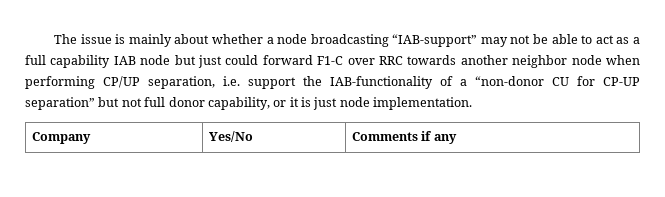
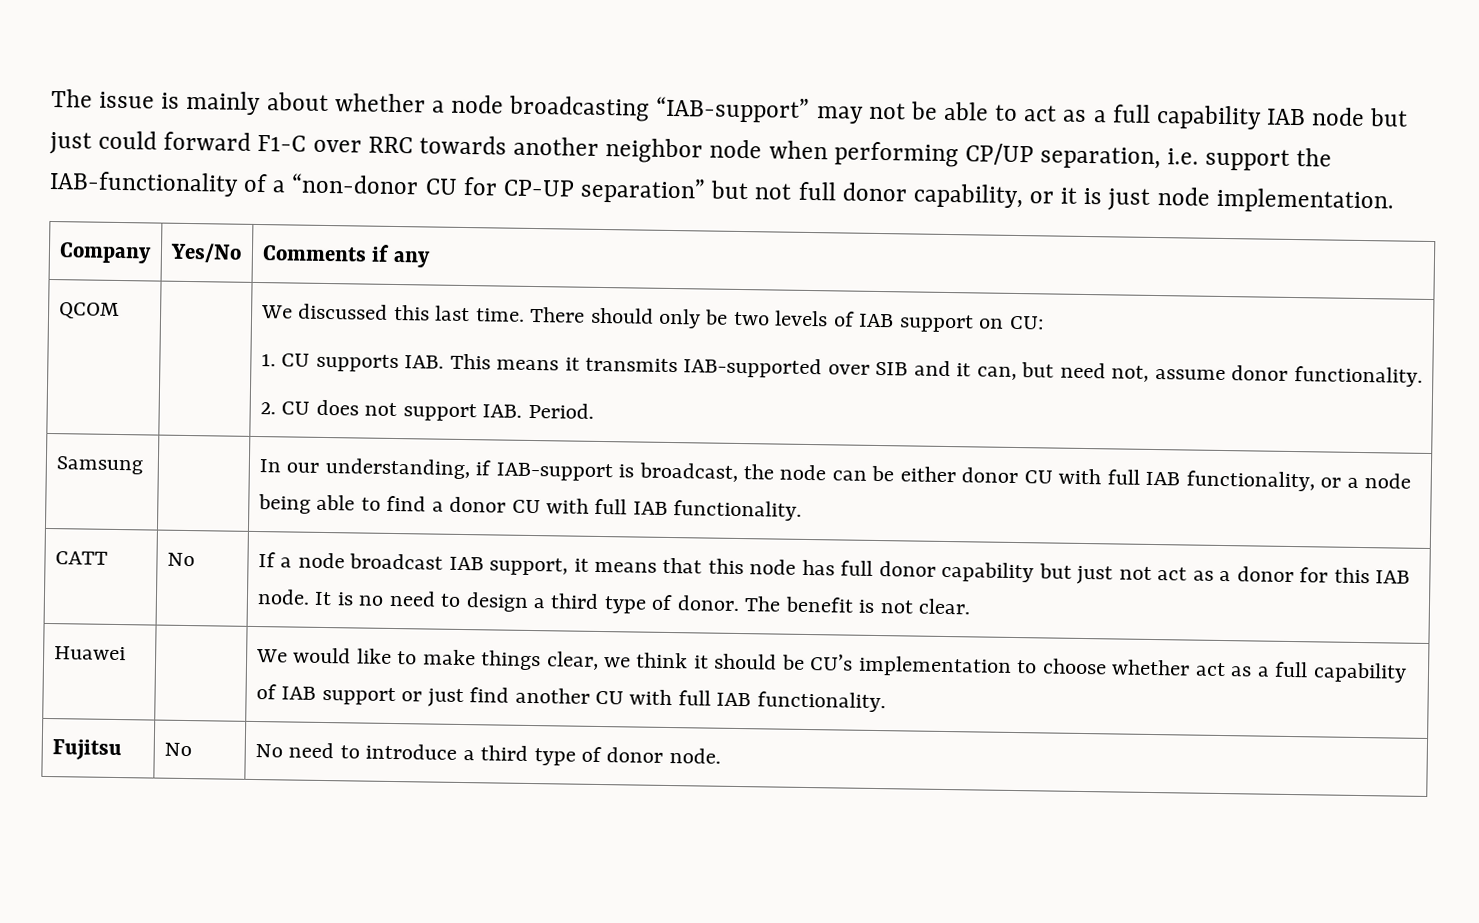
+ QCOM | | We discussed this last time. There should only be two levels of IAB support on CU:
+ 1. CU supports IAB. This means it transmits IAB-supported over SIB and it can, but need not, assume donor functionality.
+ 2. CU does not support IAB. Period.
+ Samsung | | In our understanding, if IAB-support is broadcast, the node can be either donor CU with full IAB functionality, or a node being able to find a donor CU with full IAB functionality.
+ CATT | No | If a node broadcast IAB support, it means that this node has full donor capability but just not act as a donor for this IAB node. It is no need to design a third type of donor. The benefit is not clear.
+ Huawei | | We would like to make things clear, we think it should be CU’s implementation to choose whether act as a full capability of IAB support or just find another CU with full IAB functionality.
+ Fujitsu | No | No need to introduce a third type of donor node.

